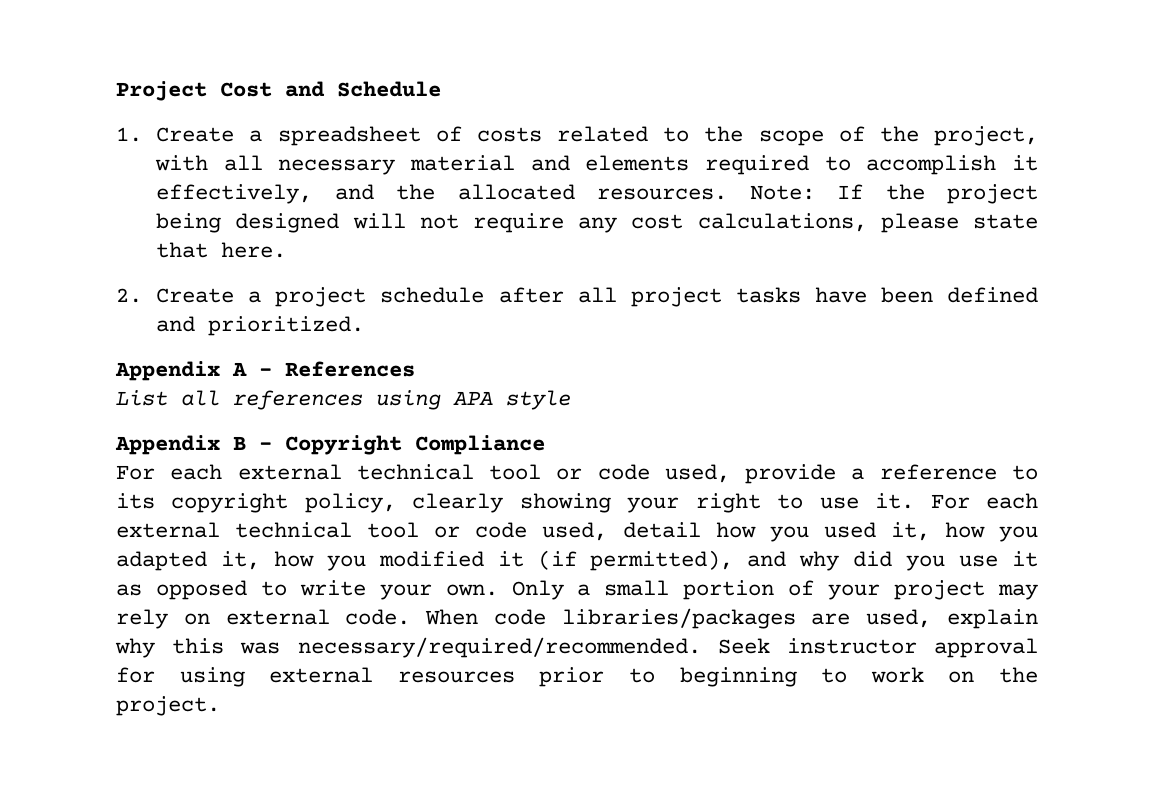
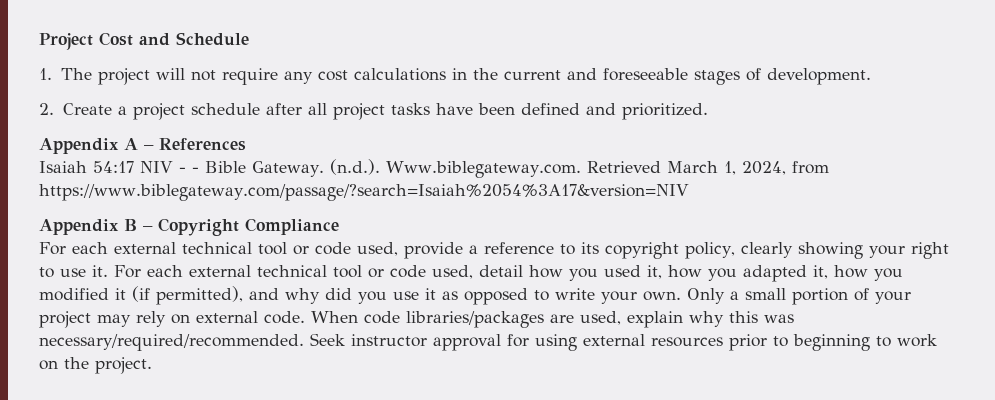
- 1. Create a spreadsheet of costs related to the scope of the project, with all necessary material and elements required to accomplish it effectively, and the allocated resources. Note: If the project being designed will not require any cost calculations, please state that here.
+ 1. The project will not require any cost calculations in the current and foreseeable stages of development.
- List all references using APA style
+ Isaiah 54:17 NIV - - Bible Gateway. (n.d.). Www.biblegateway.com. Retrieved March 1, 2024, from https://www.biblegateway.com/passage/?search=Isaiah%2054%3A17&version=NIV

